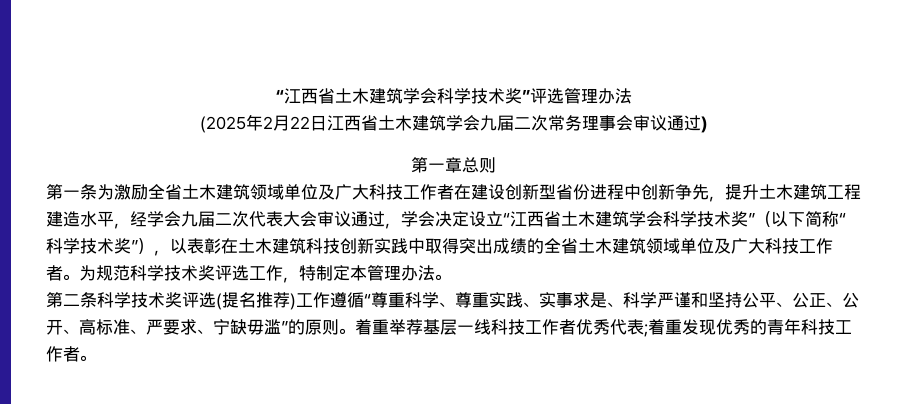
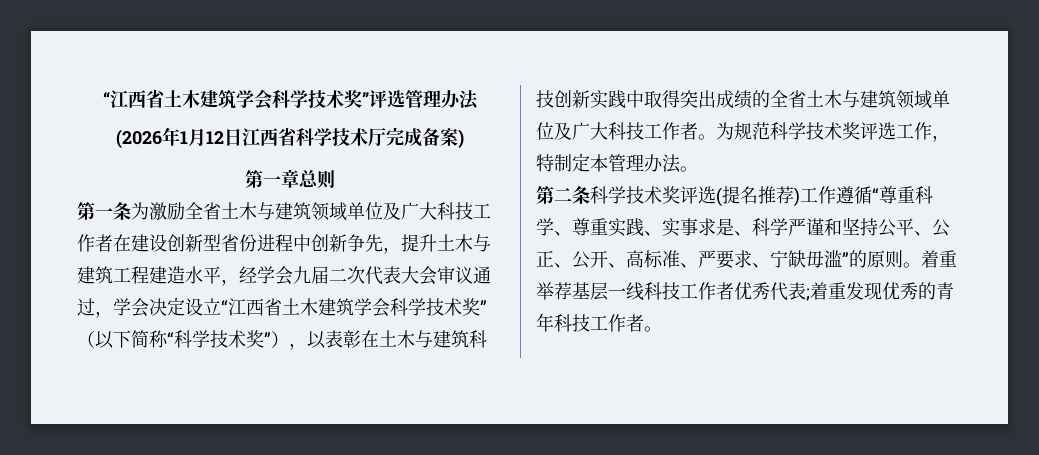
- (2025年2月22日江西省土木建筑学会九届二次常务理事会审议通过)
+ (2026年1月12日江西省科学技术厅完成备案)
- 第一条为激励全省土木建筑领域单位及广大科技工作者在建设创新型省份进程中创新争先，提升土木建筑工程建造水平，经学会九届二次代表大会审议通过，学会决定设立“江西省土木建筑学会科学技术奖”（以下简称“科学技术奖”），以表彰在土木建筑科技创新实践中取得突出成绩的全省土木建筑领域单位及广大科技工作者。
+ 第一条为激励全省土木与建筑领域单位及广大科技工作者在建设创新型省份进程中创新争先，提升土木与建筑工程建造水平，经学会九届二次代表大会审议通过，学会决定设立“江西省土木建筑学会科学技术奖”（以下简称“科学技术奖”），以表彰在土木与建筑科技创新实践中取得突出成绩的全省土木与建筑领域单位及广大科技工作者。

